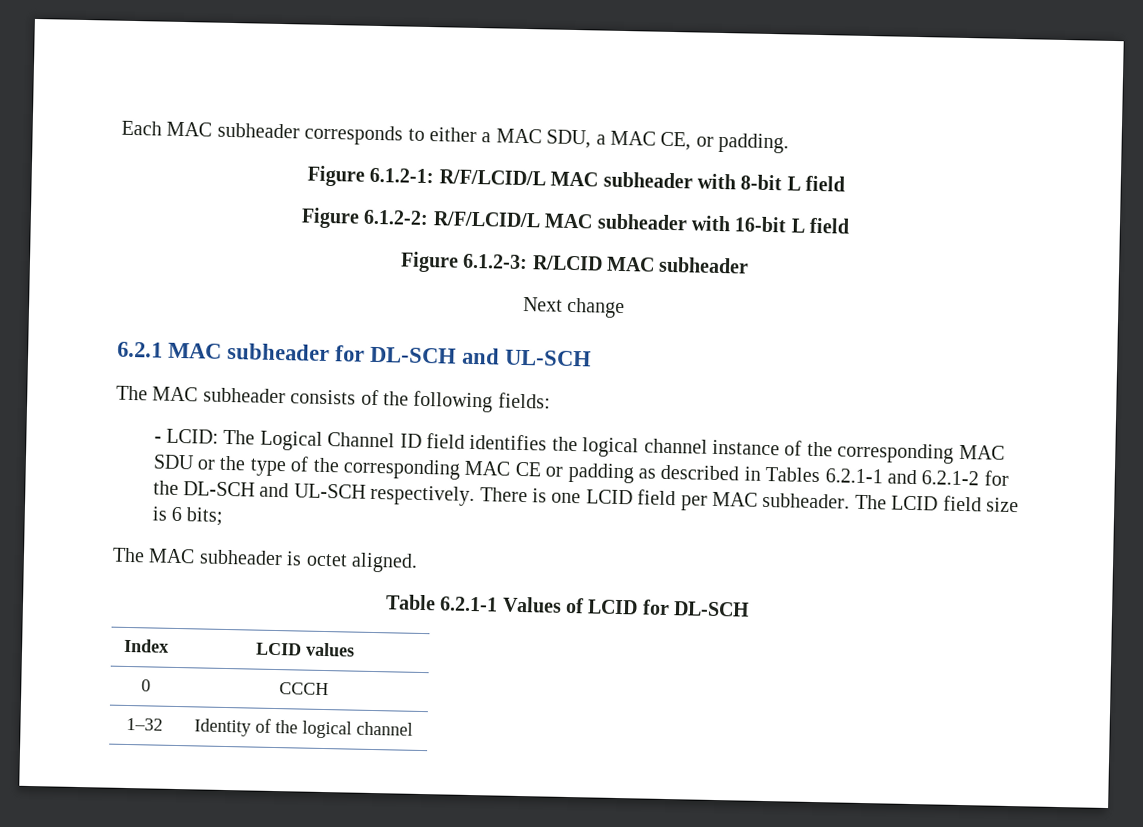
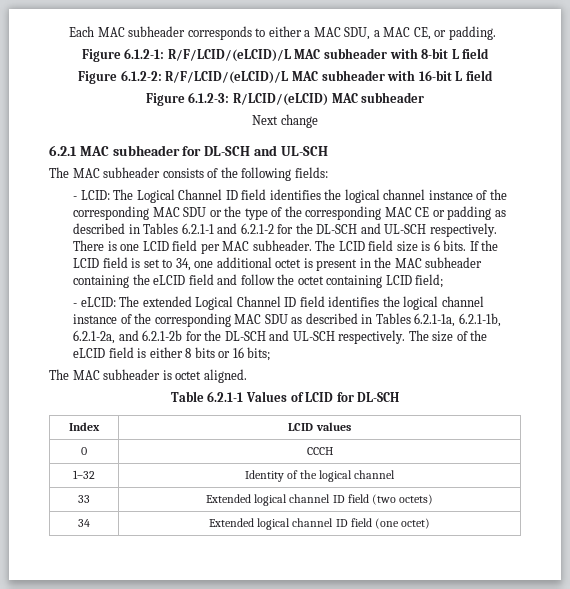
- Figure 6.1.2-1: R/F/LCID/L MAC subheader with 8-bit L field
+ Figure 6.1.2-1: R/F/LCID/(eLCID)/L MAC subheader with 8-bit L field
- Figure 6.1.2-2: R/F/LCID/L MAC subheader with 16-bit L field
+ Figure 6.1.2-2: R/F/LCID/(eLCID)/L MAC subheader with 16-bit L field
- Figure 6.1.2-3: R/LCID MAC subheader
+ Figure 6.1.2-3: R/LCID/(eLCID) MAC subheader
- The LCID field size is 6 bits;
+ The LCID field size is 6 bits. If the LCID field is set to 34, one additional octet is present in the MAC subheader containing the eLCID field and follow the octet containing LCID field;
+ - eLCID: The extended Logical Channel ID field identifies the logical channel instance of the corresponding MAC SDU as described in Tables 6.2.1-1a, 6.2.1-1b, 6.2.1-2a, and 6.2.1-2b for the DL-SCH and UL-SCH respectively. The size of the eLCID field is either 8 bits or 16 bits;
+ 33 | Extended logical channel ID field (two octets)
+ 34 | Extended logical channel ID field (one octet)

